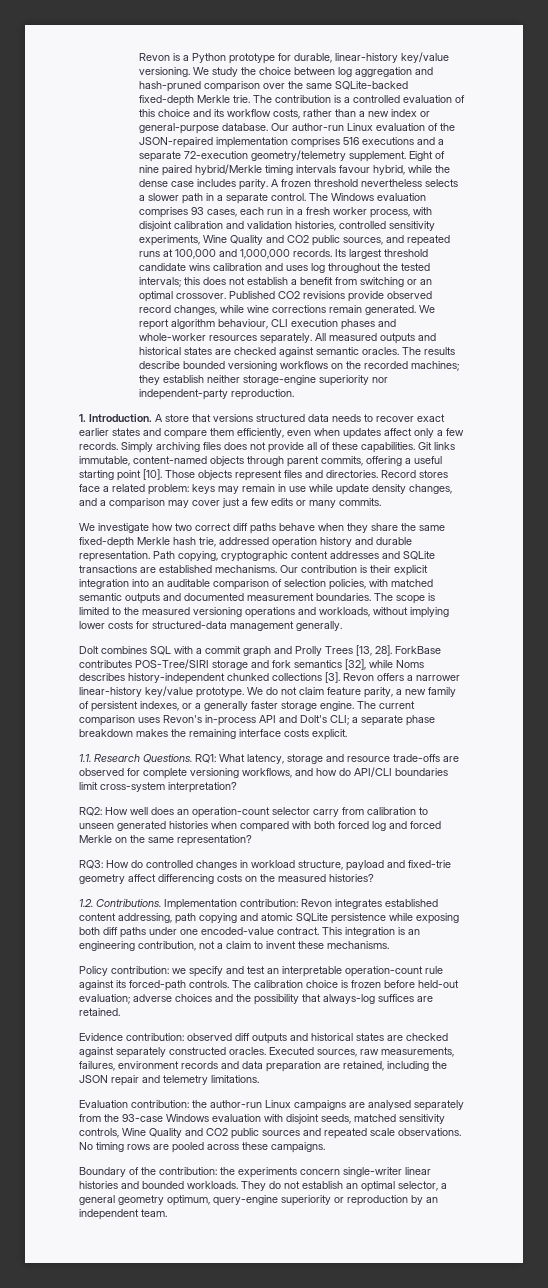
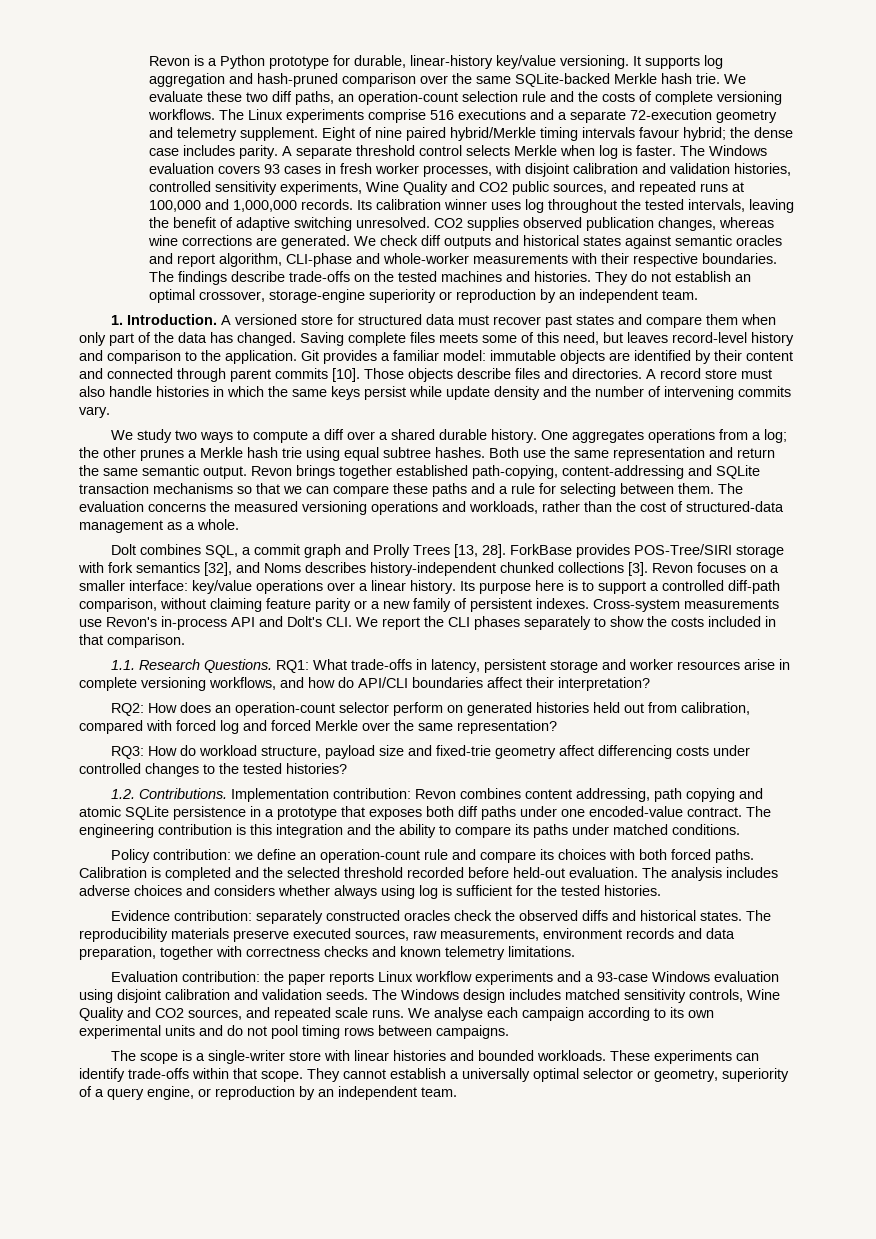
- We study the choice between log aggregation and hash-pruned comparison over the same SQLite-backed fixed-depth Merkle trie. The contribution is a controlled evaluation of this choice and its workflow costs, rather than a new index or general-purpose database. Our author-run Linux evaluation of the JSON-repaired implementation comprises 516 executions and a separate 72-execution geometry/telemetry supplement.
+ It supports log aggregation and hash-pruned comparison over the same SQLite-backed Merkle hash trie. We evaluate these two diff paths, an operation-count selection rule and the costs of complete versioning workflows. The Linux experiments comprise 516 executions and a separate 72-execution geometry and telemetry supplement.
- Eight of nine paired hybrid/Merkle timing intervals favour hybrid, while the dense case includes parity.
+ Eight of nine paired hybrid/Merkle timing intervals favour hybrid; the dense case includes parity.
- A frozen threshold nevertheless selects a slower path in a separate control. The Windows evaluation comprises 93 cases, each run in a fresh worker process, with disjoint calibration and validation histories, controlled sensitivity experiments, Wine Quality and CO2 public sources, and repeated runs at 100,000 and 1,000,000 records.
+ A separate threshold control selects Merkle when log is faster. The Windows evaluation covers 93 cases in fresh worker processes, with disjoint calibration and validation histories, controlled sensitivity experiments, Wine Quality and CO2 public sources, and repeated runs at 100,000 and 1,000,000 records.
- Its largest threshold candidate wins calibration and uses log throughout the tested intervals; this does not establish a benefit from switching or an optimal crossover. Published CO2 revisions provide observed record changes, while wine corrections remain generated.
+ Its calibration winner uses log throughout the tested intervals, leaving the benefit of adaptive switching unresolved. CO2 supplies observed publication changes, whereas wine corrections are generated.
- We report algorithm behaviour, CLI execution phases and whole-worker resources separately. All measured outputs and historical states are checked against semantic oracles. The results describe bounded versioning workflows on the recorded machines; they establish neither storage-engine superiority nor independent-party reproduction.
- 1. Introduction. A store that versions structured data needs to recover exact earlier states and compare them efficiently, even when updates affect only a few records. Simply archiving files does not provide all of these capabilities. Git links immutable, content-named objects through parent commits, offering a useful starting point [10].
+ We check diff outputs and historical states against semantic oracles and report algorithm, CLI-phase and whole-worker measurements with their respective boundaries. The findings describe trade-offs on the tested machines and histories. They do not establish an optimal crossover, storage-engine superiority or reproduction by an independent team.
+ 1. Introduction. A versioned store for structured data must recover past states and compare them when only part of the data has changed. Saving complete files meets some of this need, but leaves record-level history and comparison to the application. Git provides a familiar model: immutable objects are identified by their content and connected through parent commits [10].
- Those objects represent files and directories.
+ Those objects describe files and directories.
- Record stores face a related problem: keys may remain in use while update density changes, and a comparison may cover just a few edits or many commits.
- We investigate how two correct diff paths behave when they share the same fixed-depth Merkle hash trie, addressed operation history and durable representation. Path copying, cryptographic content addresses and SQLite transactions are established mechanisms. Our contribution is their explicit integration into an auditable comparison of selection policies, with matched semantic outputs and documented measurement boundaries. The scope is limited to the measured versioning operations and workloads, without implying lower costs for structured-data management generally.
+ A record store must also handle histories in which the same keys persist while update density and the number of intervening commits vary.
+ We study two ways to compute a diff over a shared durable history. One aggregates operations from a log; the other prunes a Merkle hash trie using equal subtree hashes. Both use the same representation and return the same semantic output. Revon brings together established path-copying, content-addressing and SQLite transaction mechanisms so that we can compare these paths and a rule for selecting between them. The evaluation concerns the measured versioning operations and workloads, rather than the cost of structured-data management as a whole.
- Dolt combines SQL with a commit graph and Prolly Trees [13, 28].
+ Dolt combines SQL, a commit graph and Prolly Trees [13, 28].
- ForkBase contributes POS-Tree/SIRI storage and fork semantics [32], while Noms describes history-independent chunked collections [3].
+ ForkBase provides POS-Tree/SIRI storage with fork semantics [32], and Noms describes history-independent chunked collections [3].
- Revon offers a narrower linear-history key/value prototype. We do not claim feature parity, a new family of persistent indexes, or a generally faster storage engine. The current comparison uses Revon's in-process API and Dolt's CLI; a separate phase breakdown makes the remaining interface costs explicit.
+ Revon focuses on a smaller interface: key/value operations over a linear history. Its purpose here is to support a controlled diff-path comparison, without claiming feature parity or a new family of persistent indexes. Cross-system measurements use Revon's in-process API and Dolt's CLI. We report the CLI phases separately to show the costs included in that comparison.
- RQ1: What latency, storage and resource trade-offs are observed for complete versioning workflows, and how do API/CLI boundaries limit cross-system interpretation?
+ RQ1: What trade-offs in latency, persistent storage and worker resources arise in complete versioning workflows, and how do API/CLI boundaries affect their interpretation?
- RQ2: How well does an operation-count selector carry from calibration to unseen generated histories when compared with both forced log and forced Merkle on the same representation?
+ RQ2: How does an operation-count selector perform on generated histories held out from calibration, compared with forced log and forced Merkle over the same representation?
- RQ3: How do controlled changes in workload structure, payload and fixed-trie geometry affect differencing costs on the measured histories?
+ RQ3: How do workload structure, payload size and fixed-trie geometry affect differencing costs under controlled changes to the tested histories?
- Implementation contribution: Revon integrates established content addressing, path copying and atomic SQLite persistence while exposing both diff paths under one encoded-value contract.
+ Implementation contribution: Revon combines content addressing, path copying and atomic SQLite persistence in a prototype that exposes both diff paths under one encoded-value contract.
- This integration is an engineering contribution, not a claim to invent these mechanisms.
- Policy contribution: we specify and test an interpretable operation-count rule against its forced-path controls. The calibration choice is frozen before held-out evaluation; adverse choices and the possibility that always-log suffices are retained.
- Evidence contribution: observed diff outputs and historical states are checked against separately constructed oracles. Executed sources, raw measurements, failures, environment records and data preparation are retained, including the JSON repair and telemetry limitations.
+ The engineering contribution is this integration and the ability to compare its paths under matched conditions.
+ Policy contribution: we define an operation-count rule and compare its choices with both forced paths. Calibration is completed and the selected threshold recorded before held-out evaluation. The analysis includes adverse choices and considers whether always using log is sufficient for the tested histories.
+ Evidence contribution: separately constructed oracles check the observed diffs and historical states. The reproducibility materials preserve executed sources, raw measurements, environment records and data preparation, together with correctness checks and known telemetry limitations.
- Evaluation contribution: the author-run Linux campaigns are analysed separately from the 93-case Windows evaluation with disjoint seeds, matched sensitivity controls, Wine Quality and CO2 public sources and repeated scale observations. No timing rows are pooled across these campaigns.
- Boundary of the contribution: the experiments concern single-writer linear histories and bounded workloads.
+ Evaluation contribution: the paper reports Linux workflow experiments and a 93-case Windows evaluation using disjoint calibration and validation seeds. The Windows design includes matched sensitivity controls, Wine Quality and CO2 sources, and repeated scale runs. We analyse each campaign according to its own experimental units and do not pool timing rows between campaigns.
+ The scope is a single-writer store with linear histories and bounded workloads.
- They do not establish an optimal selector, a general geometry optimum, query-engine superiority or reproduction by an independent team.
+ These experiments can identify trade-offs within that scope. They cannot establish a universally optimal selector or geometry, superiority of a query engine, or reproduction by an independent team.

